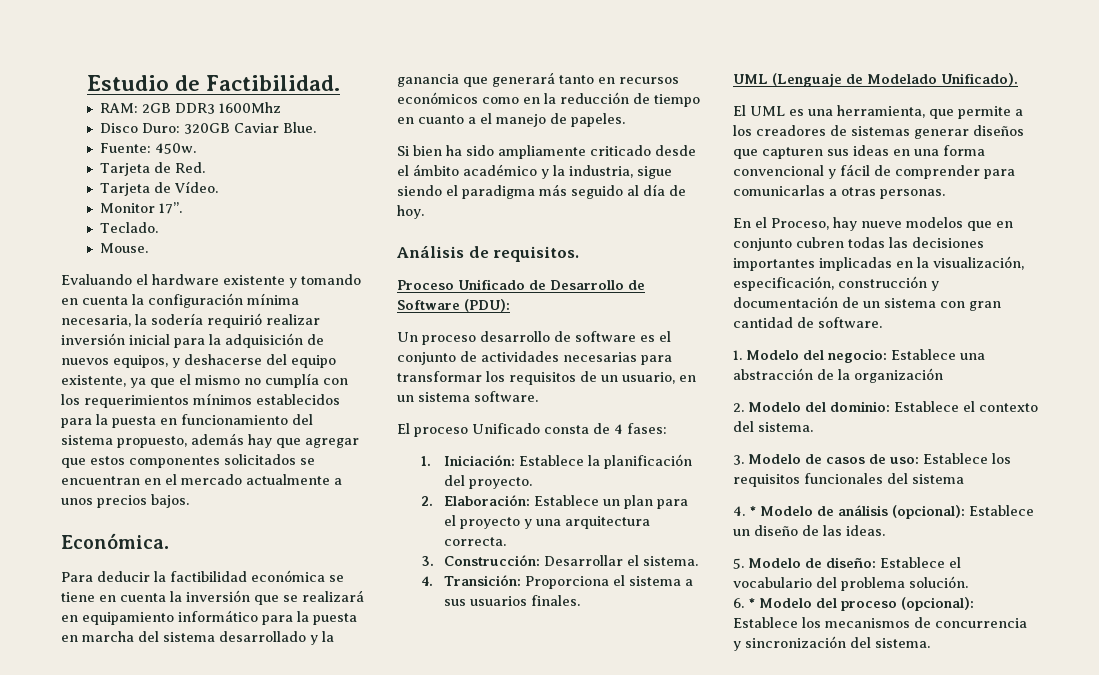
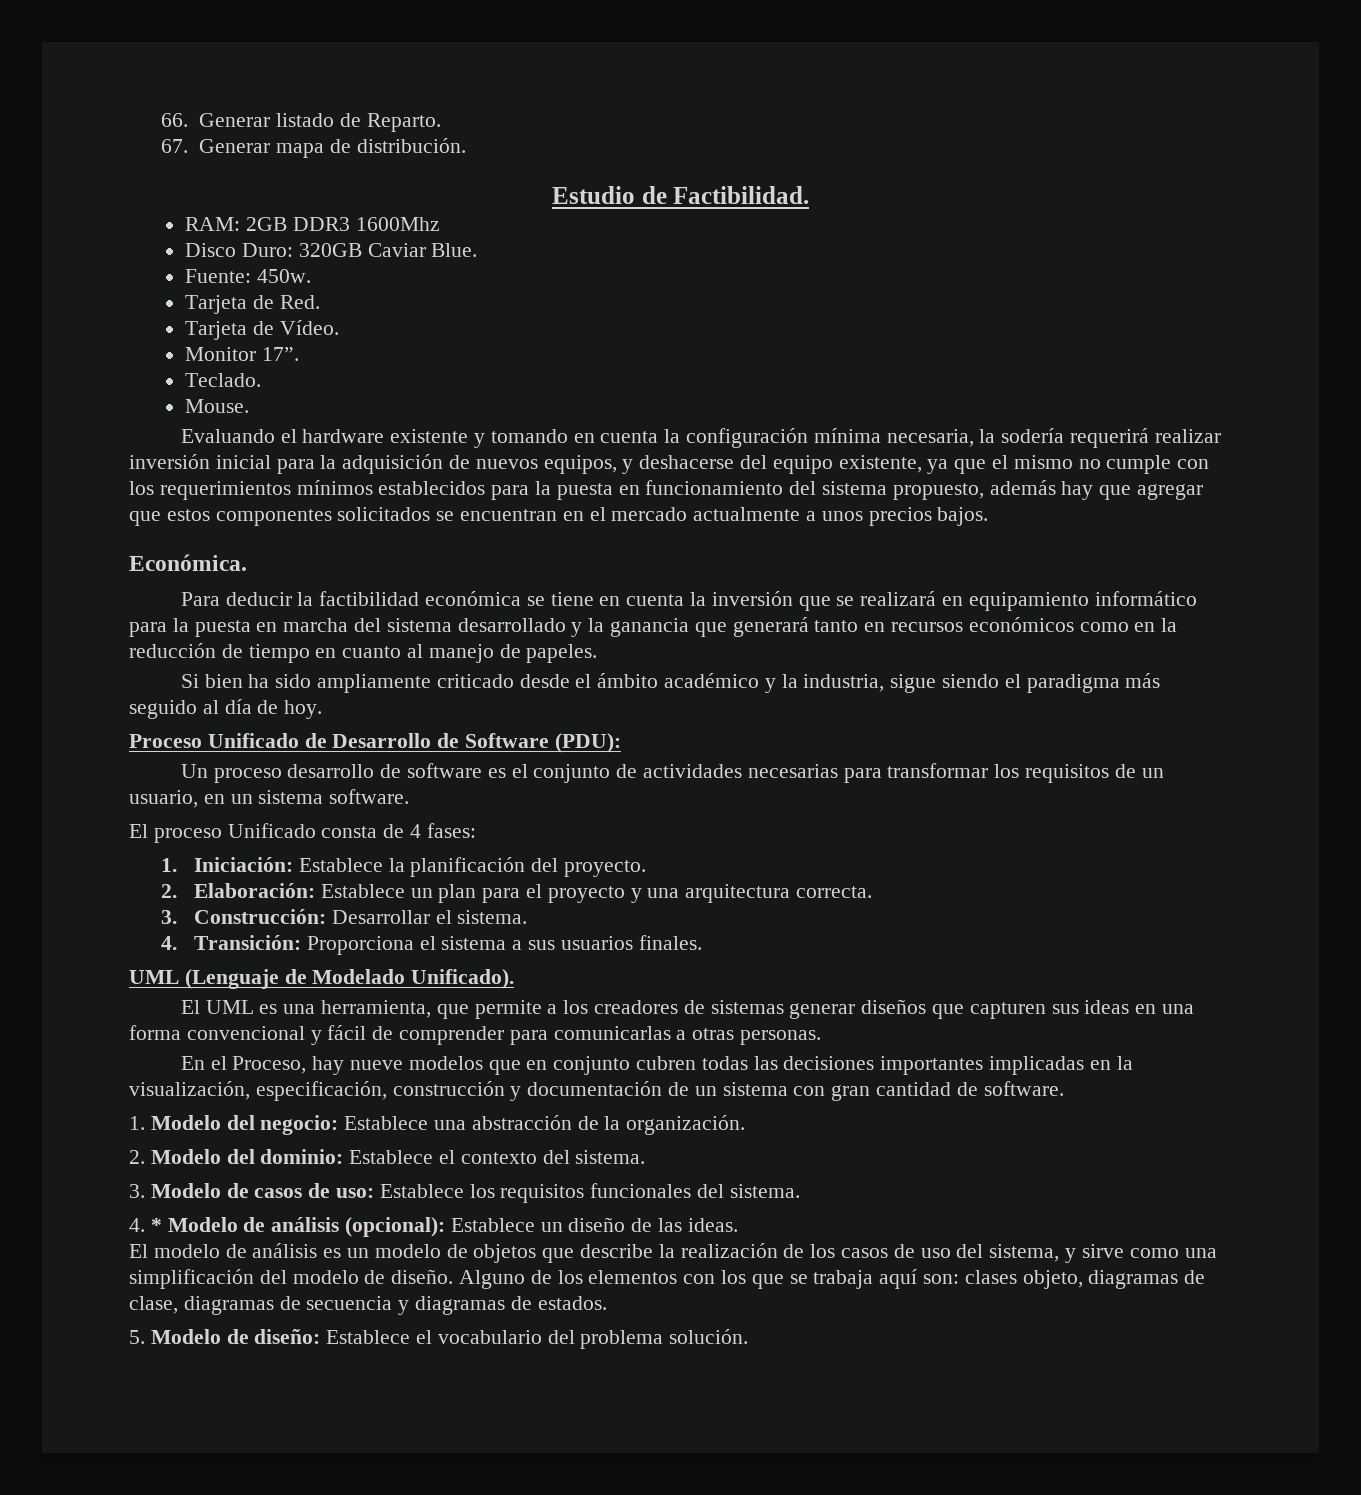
+ 66. Generar listado de Reparto.
+ 67. Generar mapa de distribución.
- Evaluando el hardware existente y tomando en cuenta la configuración mínima necesaria, la sodería requirió realizar inversión inicial para la adquisición de nuevos equipos, y deshacerse del equipo existente, ya que el mismo no cumplía con los requerimientos mínimos establecidos para la puesta en funcionamiento del sistema propuesto, además hay que agregar que estos componentes solicitados se encuentran en el mercado actualmente a unos precios bajos.
+ Evaluando el hardware existente y tomando en cuenta la configuración mínima necesaria, la sodería requerirá realizar inversión inicial para la adquisición de nuevos equipos, y deshacerse del equipo existente, ya que el mismo no cumple con los requerimientos mínimos establecidos para la puesta en funcionamiento del sistema propuesto, además hay que agregar que estos componentes solicitados se encuentran en el mercado actualmente a unos precios bajos.
- Para deducir la factibilidad económica se tiene en cuenta la inversión que se realizará en equipamiento informático para la puesta en marcha del sistema desarrollado y la ganancia que generará tanto en recursos económicos como en la reducción de tiempo en cuanto a el manejo de papeles.
+ Para deducir la factibilidad económica se tiene en cuenta la inversión que se realizará en equipamiento informático para la puesta en marcha del sistema desarrollado y la ganancia que generará tanto en recursos económicos como en la reducción de tiempo en cuanto al manejo de papeles.
- Análisis de requisitos.
- 1. Modelo del negocio: Establece una abstracción de la organización
+ 1. Modelo del negocio: Establece una abstracción de la organización.
- 3. Modelo de casos de uso: Establece los requisitos funcionales del sistema
+ 3. Modelo de casos de uso: Establece los requisitos funcionales del sistema.
+ El modelo de análisis es un modelo de objetos que describe la realización de los casos de uso del sistema, y sirve como una simplificación del modelo de diseño. Alguno de los elementos con los que se trabaja aquí son: clases objeto, diagramas de clase, diagramas de secuencia y diagramas de estados.
- 6. * Modelo del proceso (opcional): Establece los mecanismos de concurrencia y sincronización del sistema.

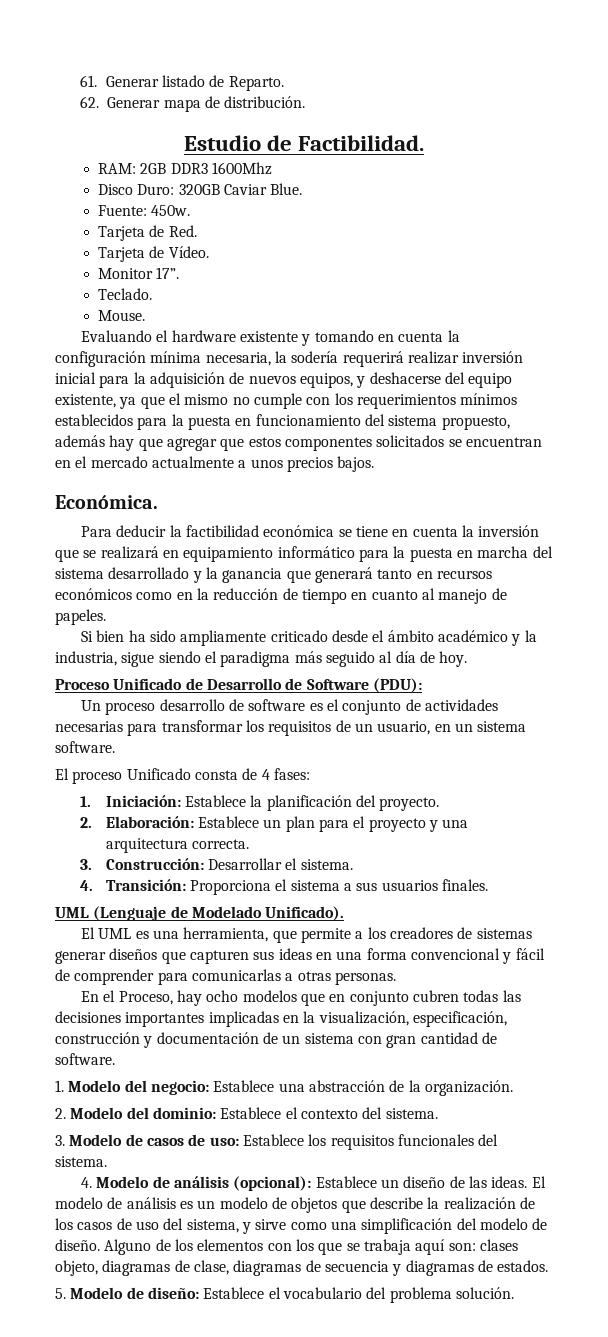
- 66. Generar listado de Reparto.
+ 61. Generar listado de Reparto.
- 67. Generar mapa de distribución.
+ 62. Generar mapa de distribución.
- En el Proceso, hay nueve modelos que en conjunto cubren todas las decisiones importantes implicadas en la visualización, especificación, construcción y documentación de un sistema con gran cantidad de software.
+ En el Proceso, hay ocho modelos que en conjunto cubren todas las decisiones importantes implicadas en la visualización, especificación, construcción y documentación de un sistema con gran cantidad de software.
- 4. * Modelo de análisis (opcional): Establece un diseño de las ideas.
- El modelo de análisis es un modelo de objetos que describe la realización de los casos de uso del sistema, y sirve como una simplificación del modelo de diseño.
+ 4. Modelo de análisis (opcional): Establece un diseño de las ideas. El modelo de análisis es un modelo de objetos que describe la realización de los casos de uso del sistema, y sirve como una simplificación del modelo de diseño.

